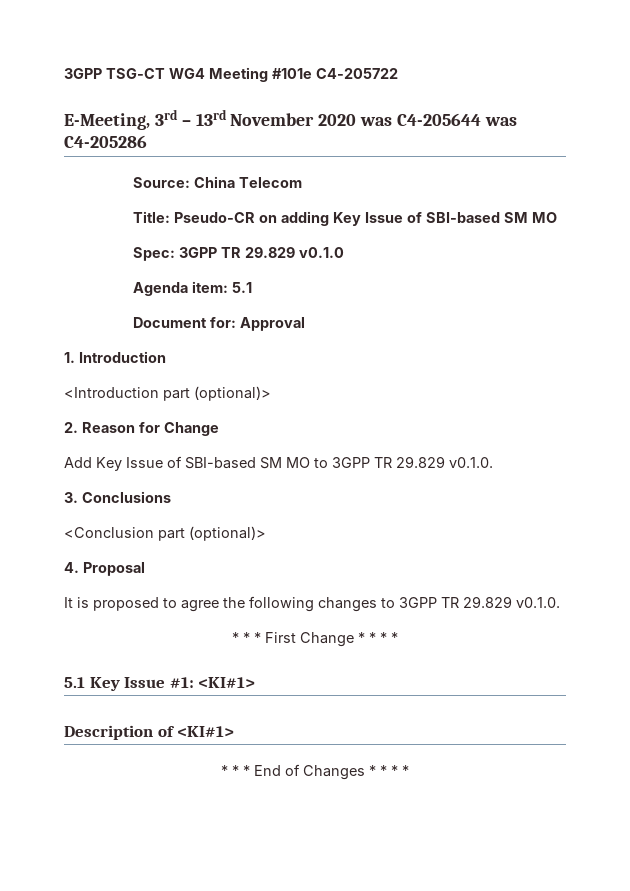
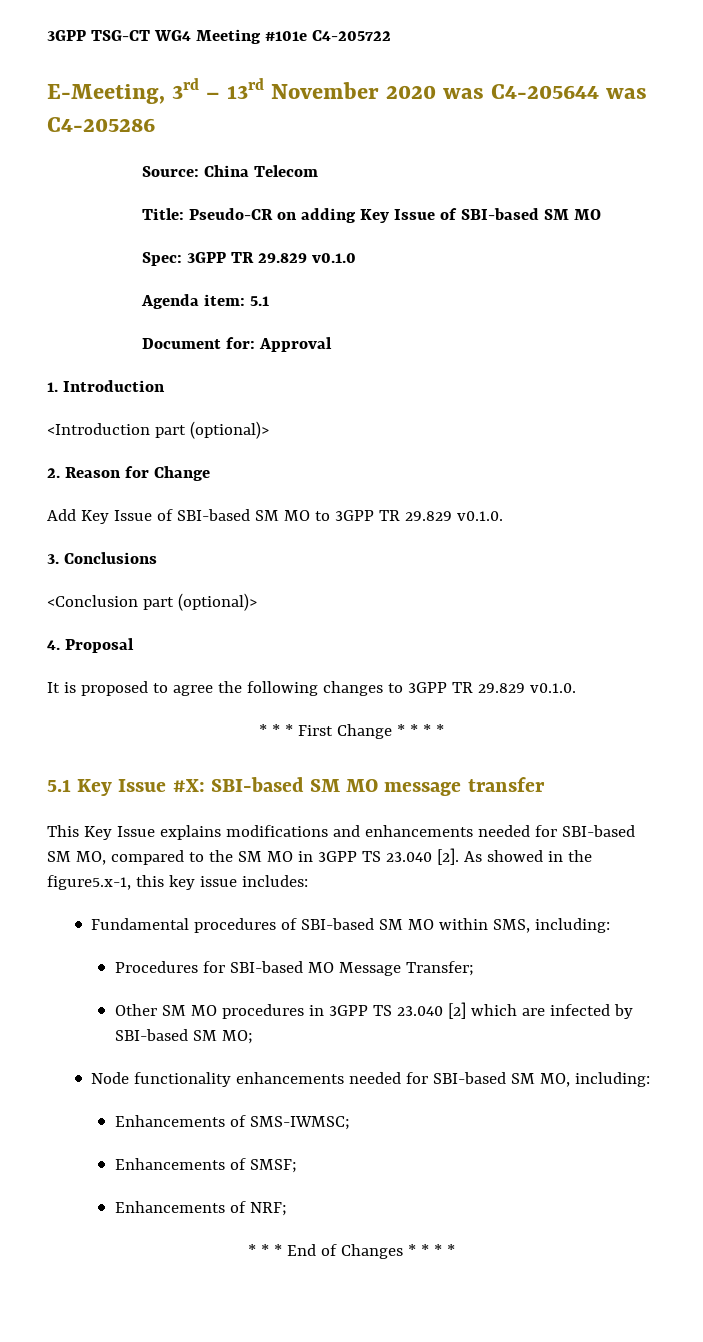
- 5.1 Key Issue #1: <KI#1>
- Description of <KI#1>
+ 5.1 Key Issue #X: SBI-based SM MO message transfer
+ This Key Issue explains modifications and enhancements needed for SBI-based SM MO, compared to the SM MO in 3GPP TS 23.040 [2]. As showed in the figure5.x-1, this key issue includes:
+ Fundamental procedures of SBI-based SM MO within SMS, including:
+ Procedures for SBI-based MO Message Transfer;
+ Other SM MO procedures in 3GPP TS 23.040 [2] which are infected by SBI-based SM MO;
+ Node functionality enhancements needed for SBI-based SM MO, including:
+ Enhancements of SMS-IWMSC;
+ Enhancements of SMSF;
+ Enhancements of NRF;

